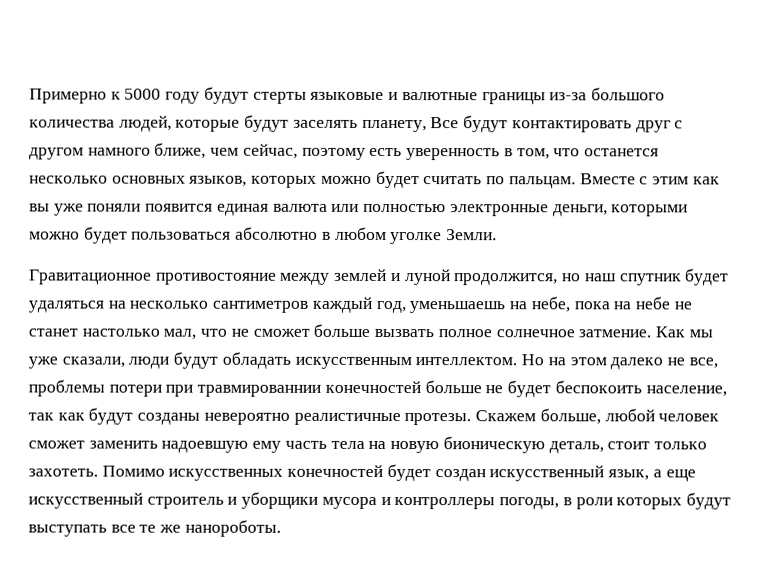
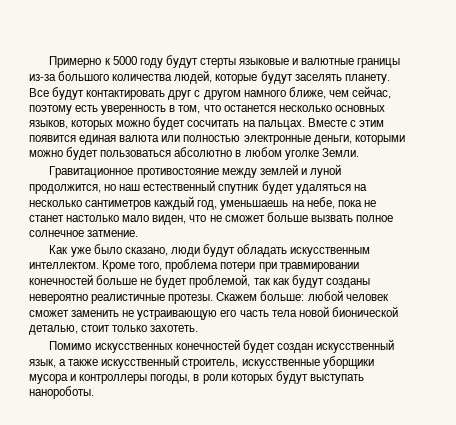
- Примерно к 5000 году будут стерты языковые и валютные границы из-за большого количества людей, которые будут заселять планету, Все будут контактировать друг с другом намного ближе, чем сейчас, поэтому есть уверенность в том, что останется несколько основных языков, которых можно будет считать по пальцам. Вместе с этим как вы уже поняли появится единая валюта или полностью электронные деньги, которыми можно будет пользоваться абсолютно в любом уголке Земли.
+ Примерно к 5000 году будут стерты языковые и валютные границы из-за большого количества людей, которые будут заселять планету. Все будут контактировать друг с другом намного ближе, чем сейчас, поэтому есть уверенность в том, что останется несколько основных языков, которых можно будет сосчитать на пальцах. Вместе с этим появится единая валюта или полностью электронные деньги, которыми можно будет пользоваться абсолютно в любом уголке Земли.
- Гравитационное противостояние между землей и луной продолжится, но наш спутник будет удаляться на несколько сантиметров каждый год, уменьшаешь на небе, пока на небе не станет настолько мал, что не сможет больше вызвать полное солнечное затмение. Как мы уже сказали, люди будут обладать искусственным интеллектом.
+ Гравитационное противостояние между землей и луной продолжится, но наш естественный спутник будет удаляться на несколько сантиметров каждый год, уменьшаешь на небе, пока не станет настолько мало виден, что не сможет больше вызвать полное солнечное затмение.
+ Как уже было сказано, люди будут обладать искусственным интеллектом.
- Но на этом далеко не все, проблемы потери при травмированнии конечностей больше не будет беспокоить население, так как будут созданы невероятно реалистичные протезы.
+ Кроме того, проблема потери при травмировании конечностей больше не будет проблемой, так как будут созданы невероятно реалистичные протезы.
- Скажем больше, любой человек сможет заменить надоевшую ему часть тела на новую бионическую деталь, стоит только захотеть. Помимо искусственных конечностей будет создан искусственный язык, а еще искусственный строитель и уборщики мусора и контроллеры погоды, в роли которых будут выступать все те же нанороботы.
+ Скажем больше: любой человек сможет заменить не устраивающую его часть тела новой бионической деталью, стоит только захотеть.
+ Помимо искусственных конечностей будет создан искусственный язык, а также искусственный строитель, искусственные уборщики мусора и контроллеры погоды, в роли которых будут выступать нанороботы.

